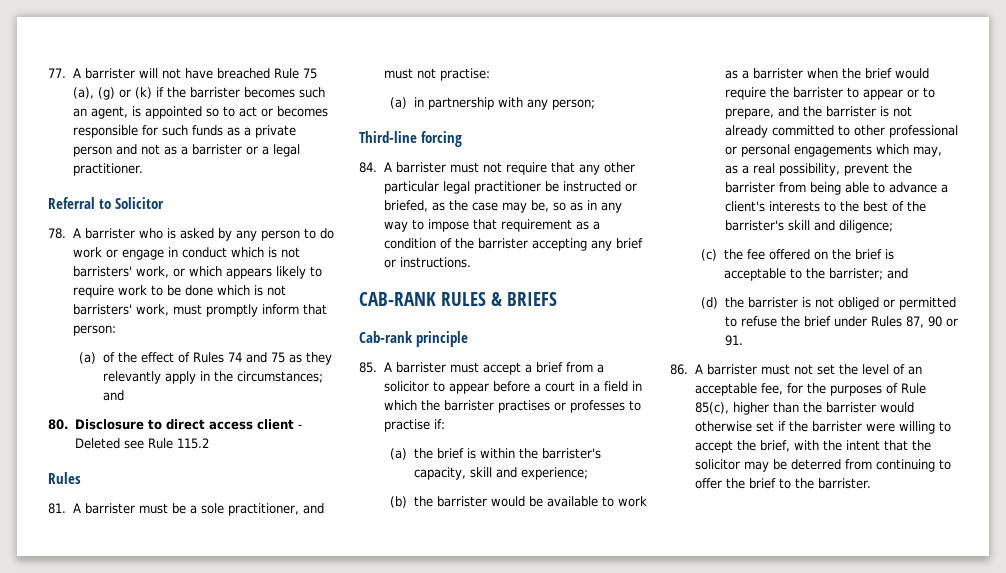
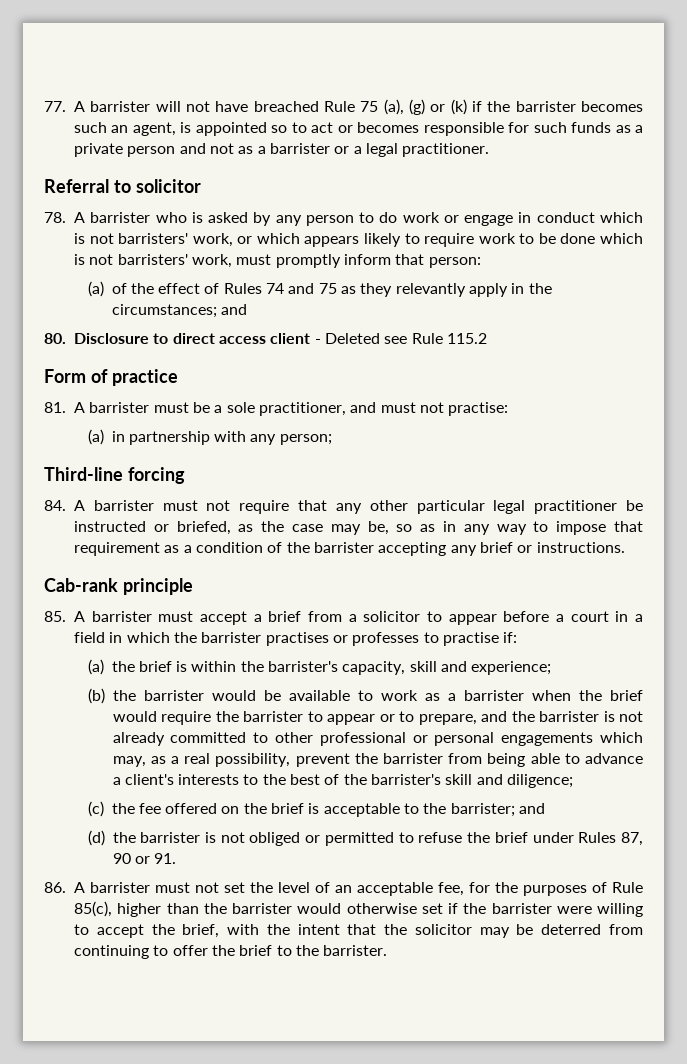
- Referral to Solicitor
+ Referral to solicitor
  80. Disclosure to direct access client - Deleted see Rule 115.2
- Rules
+ Form of practice
- CAB-RANK RULES & BRIEFS

